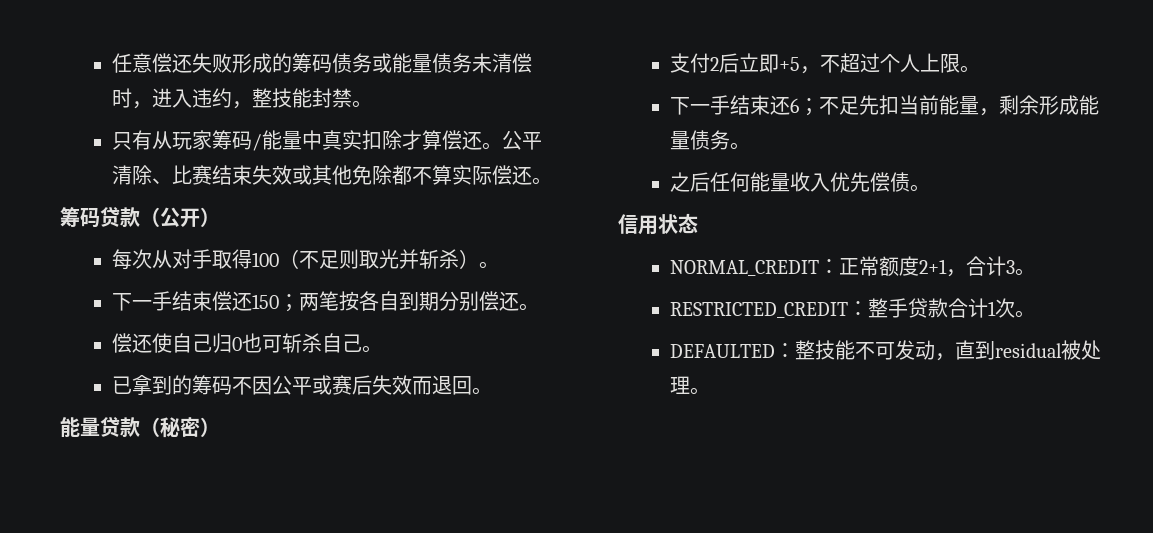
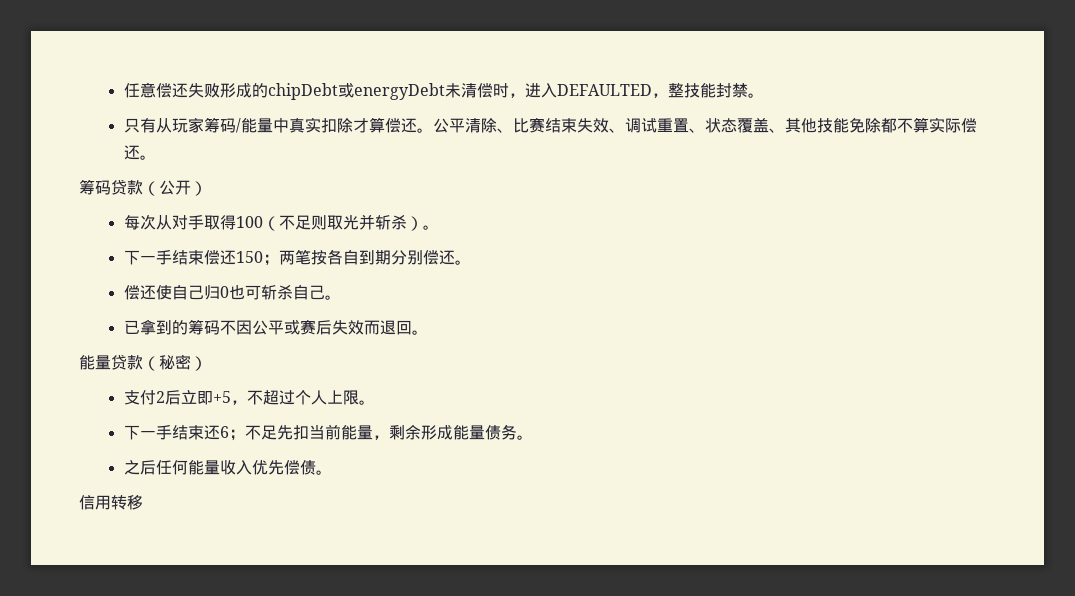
- 任意偿还失败形成的筹码债务或能量债务未清偿时，进入违约，整技能封禁。
+ 任意偿还失败形成的chipDebt或energyDebt未清偿时，进入DEFAULTED，整技能封禁。
- 公平清除、比赛结束失效或其他免除都不算实际偿还。
+ 公平清除、比赛结束失效、调试重置、状态覆盖、其他技能免除都不算实际偿还。
- 信用状态
- NORMAL_CREDIT：正常额度2+1，合计3。
- RESTRICTED_CREDIT：整手贷款合计1次。
- DEFAULTED：整技能不可发动，直到residual被处理。
+ 信用转移

